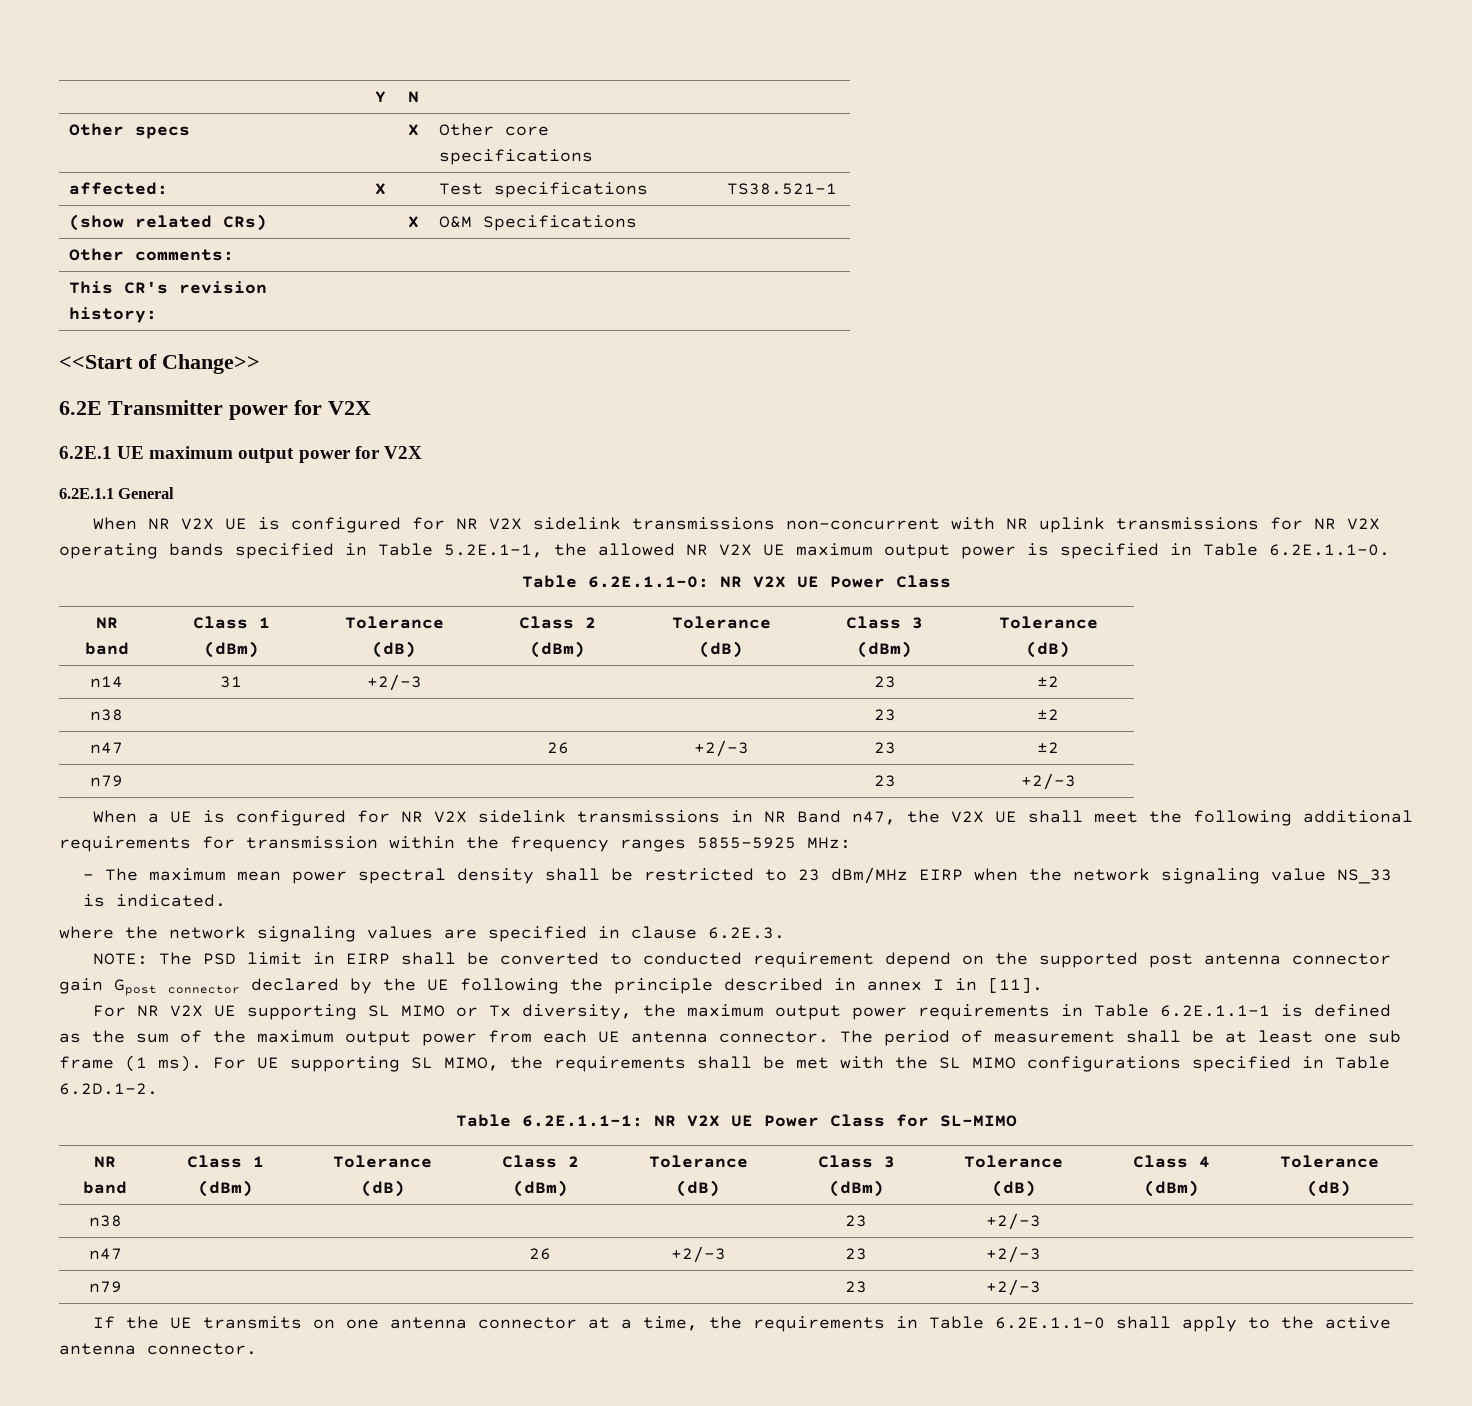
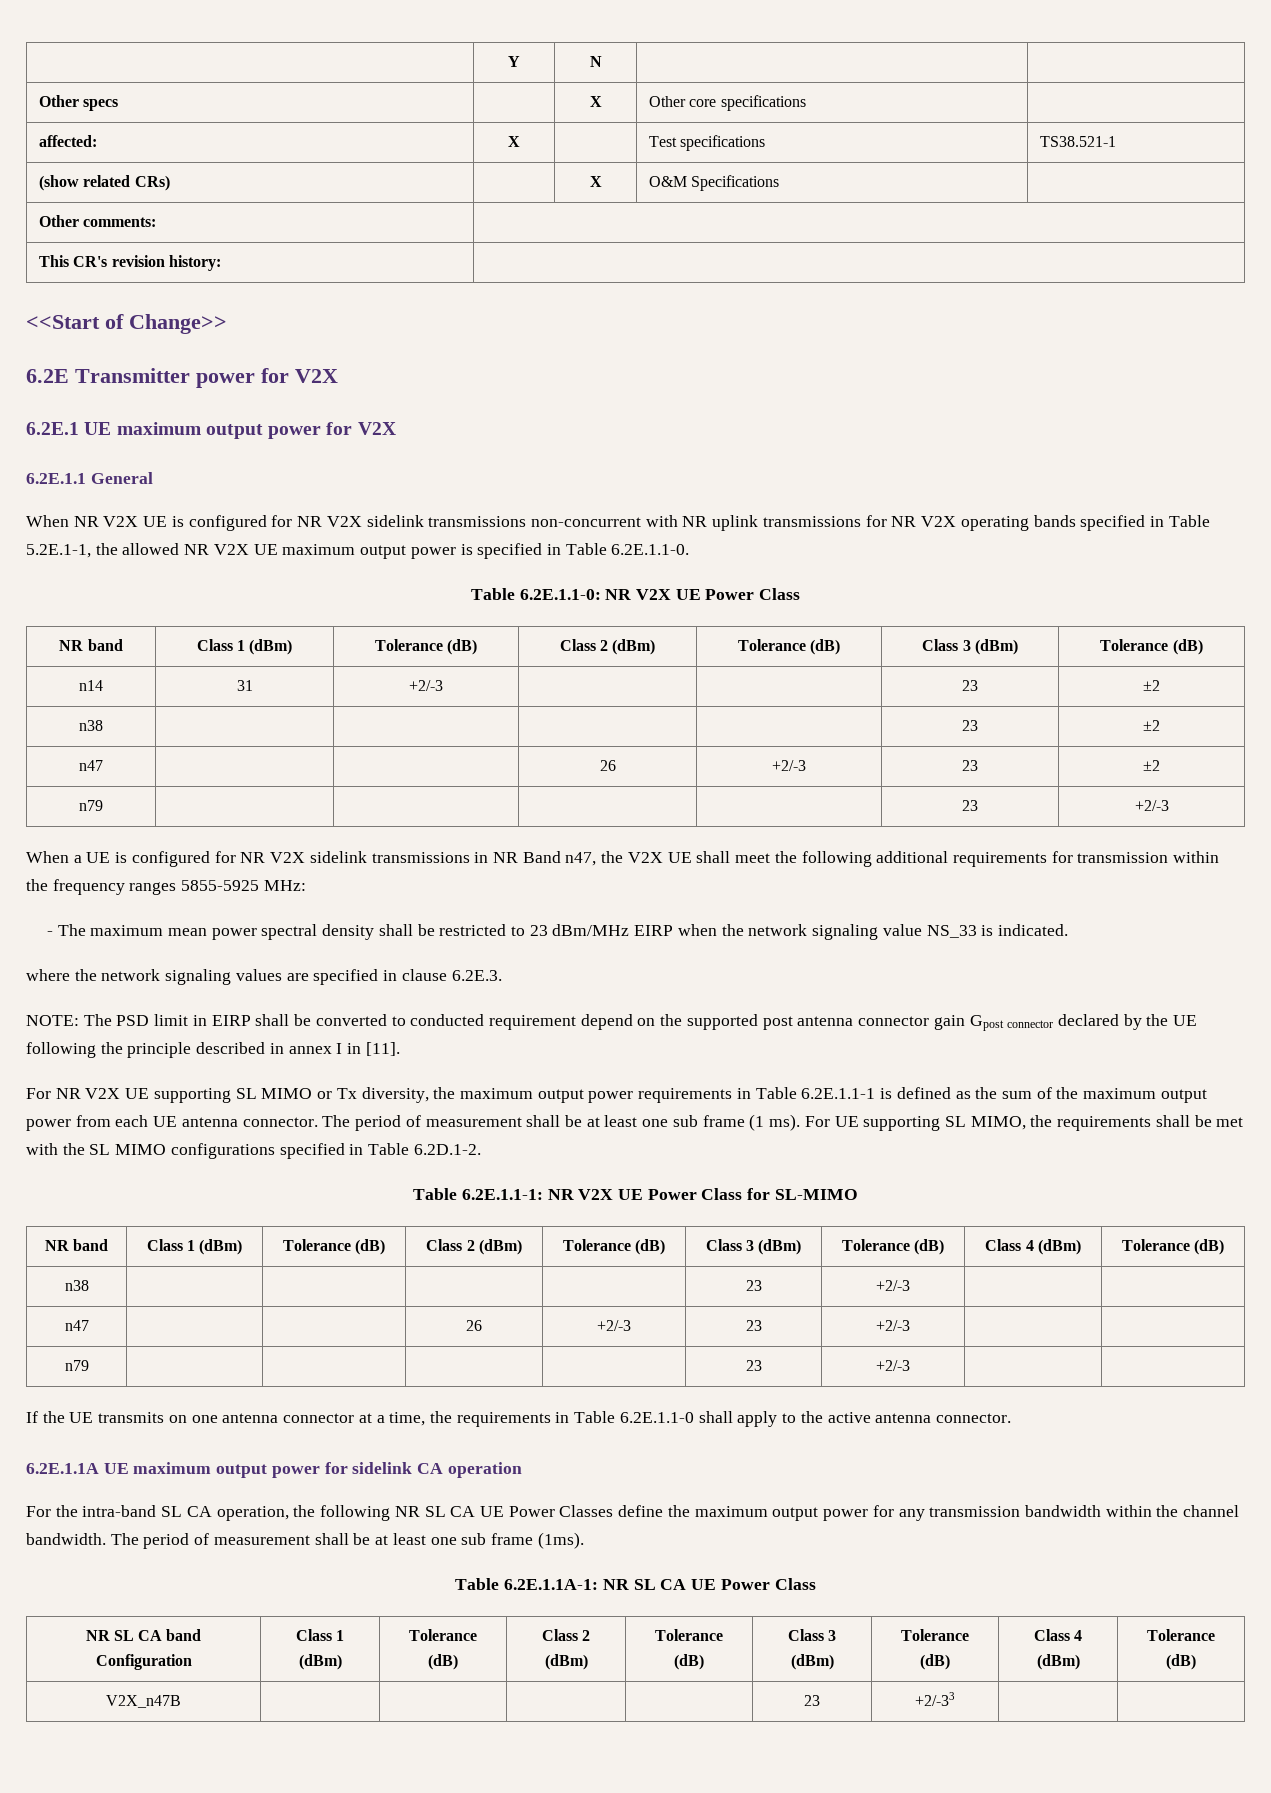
+ 6.2E.1.1A UE maximum output power for sidelink CA operation
+ For the intra-band SL CA operation, the following NR SL CA UE Power Classes define the maximum output power for any transmission bandwidth within the channel bandwidth. The period of measurement shall be at least one sub frame (1ms).
+ Table 6.2E.1.1A-1: NR SL CA UE Power Class
+ NR SL CA band Configuration | Class 1 (dBm) | Tolerance (dB) | Class 2 (dBm) | Tolerance (dB) | Class 3 (dBm) | Tolerance (dB) | Class 4 (dBm) | Tolerance (dB)
+ V2X_n47B | | | | | 23 | +2/-33 | |

